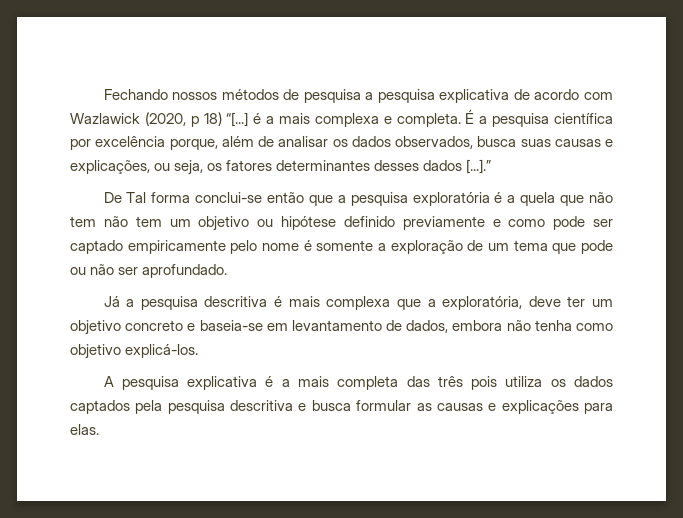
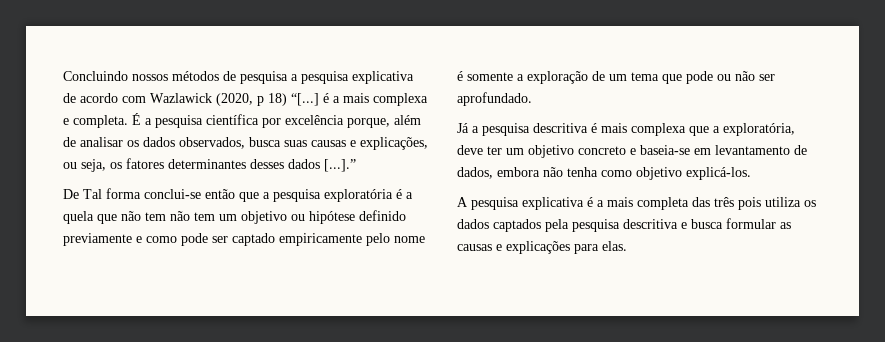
- Fechando nossos métodos de pesquisa a pesquisa explicativa de acordo com Wazlawick (2020, p 18) “[...] é a mais complexa e completa.
+ Concluindo nossos métodos de pesquisa a pesquisa explicativa de acordo com Wazlawick (2020, p 18) “[...] é a mais complexa e completa.

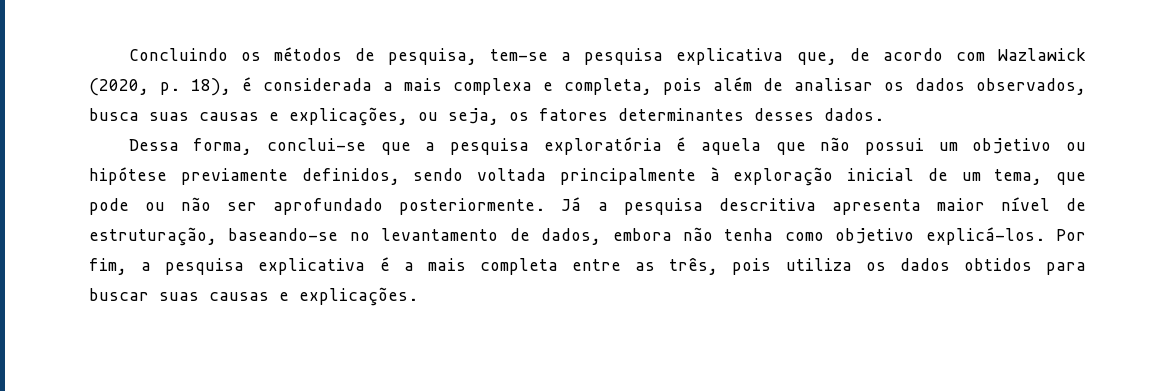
- Concluindo nossos métodos de pesquisa a pesquisa explicativa de acordo com Wazlawick (2020, p 18) “[...] é a mais complexa e completa. É a pesquisa científica por excelência porque, além de analisar os dados observados, busca suas causas e explicações, ou seja, os fatores determinantes desses dados [...].”
- De Tal forma conclui-se então que a pesquisa exploratória é a quela que não tem não tem um objetivo ou hipótese definido previamente e como pode ser captado empiricamente pelo nome é somente a exploração de um tema que pode ou não ser aprofundado.
- Já a pesquisa descritiva é mais complexa que a exploratória, deve ter um objetivo concreto e baseia-se em levantamento de dados, embora não tenha como objetivo explicá-los.
- A pesquisa explicativa é a mais completa das três pois utiliza os dados captados pela pesquisa descritiva e busca formular as causas e explicações para elas.
+ Concluindo os métodos de pesquisa, tem-se a pesquisa explicativa que, de acordo com Wazlawick (2020, p. 18), é considerada a mais complexa e completa, pois além de analisar os dados observados, busca suas causas e explicações, ou seja, os fatores determinantes desses dados.
+ Dessa forma, conclui-se que a pesquisa exploratória é aquela que não possui um objetivo ou hipótese previamente definidos, sendo voltada principalmente à exploração inicial de um tema, que pode ou não ser aprofundado posteriormente. Já a pesquisa descritiva apresenta maior nível de estruturação, baseando-se no levantamento de dados, embora não tenha como objetivo explicá-los. Por fim, a pesquisa explicativa é a mais completa entre as três, pois utiliza os dados obtidos para buscar suas causas e explicações.

